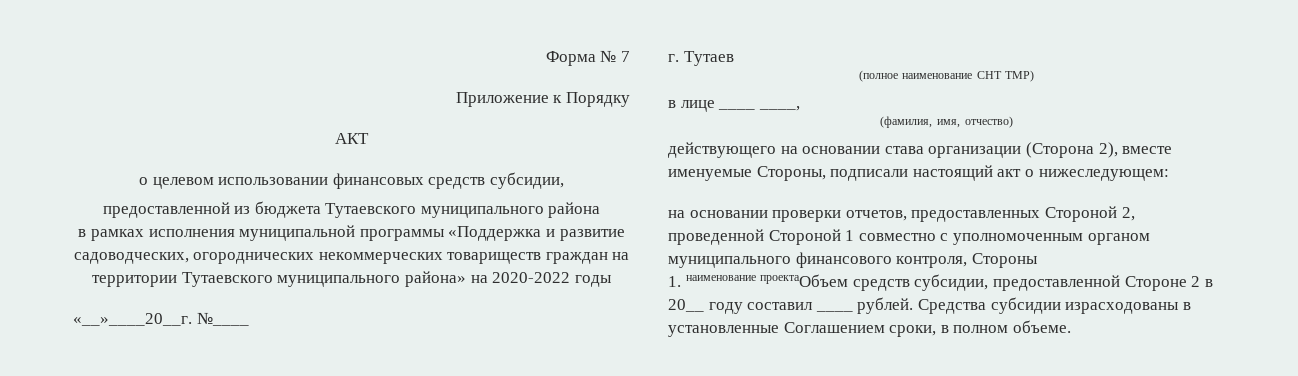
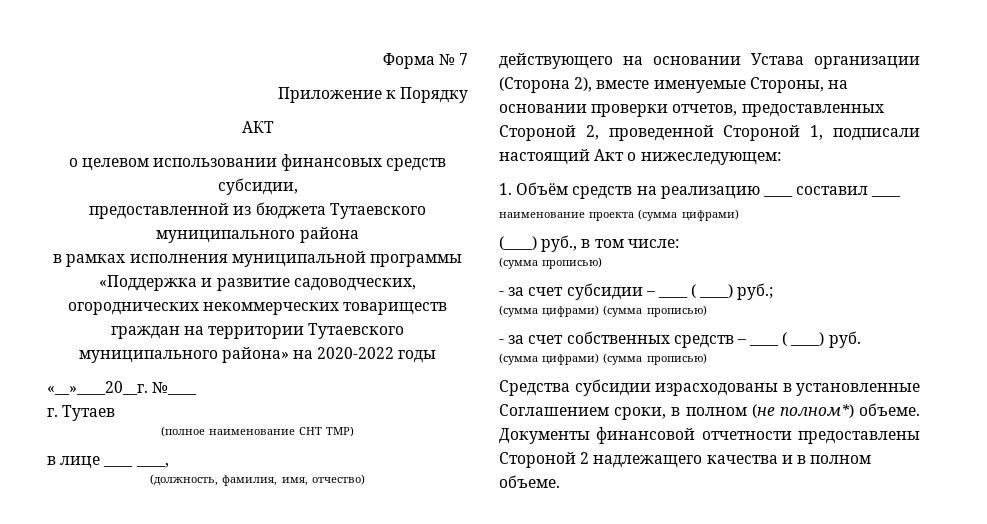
- (фамилия, имя, отчество)
+ (должность, фамилия, имя, отчество)
- действующего на основании става организации (Сторона 2), вместе именуемые Стороны, подписали настоящий акт о нижеследующем:
- на основании проверки отчетов, предоставленных Стороной 2, проведенной Стороной 1 совместно с уполномоченным органом муниципального финансового контроля, Стороны
- 1. наименование проектаОбъем средств субсидии, предоставленной Стороне 2 в 20__ году составил ____ рублей. Средства субсидии израсходованы в установленные Соглашением сроки, в полном объеме.
+ действующего на основании Устава организации (Сторона 2), вместе именуемые Стороны, на основании проверки отчетов, предоставленных Стороной 2, проведенной Стороной 1, подписали настоящий Акт о нижеследующем:
+ 1. Объём средств на реализацию ____ составил ____
+ наименование проекта (сумма цифрами)
+ (____) руб., в том числе:
+ (сумма прописью)
+ - за счет субсидии – ____ ( ____) руб.;
+ (сумма цифрами) (сумма прописью)
+ - за счет собственных средств – ____ ( ____) руб.
+ (сумма цифрами) (сумма прописью)
+ Средства субсидии израсходованы в установленные Соглашением сроки, в полном (не полном*) объеме. Документы финансовой отчетности предоставлены Стороной 2 надлежащего качества и в полном объеме.

